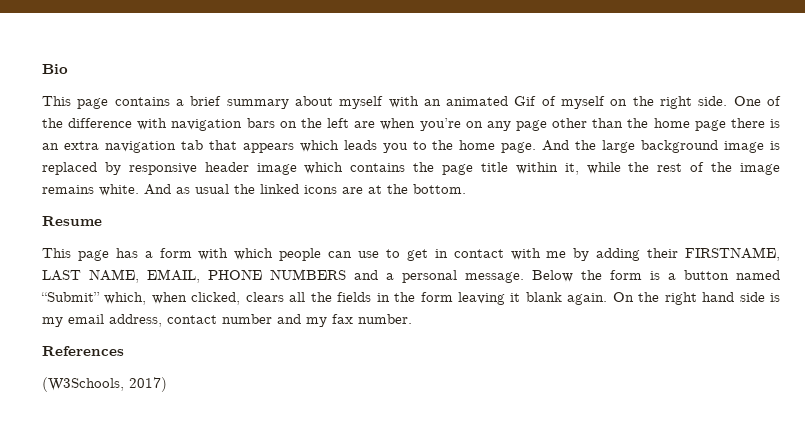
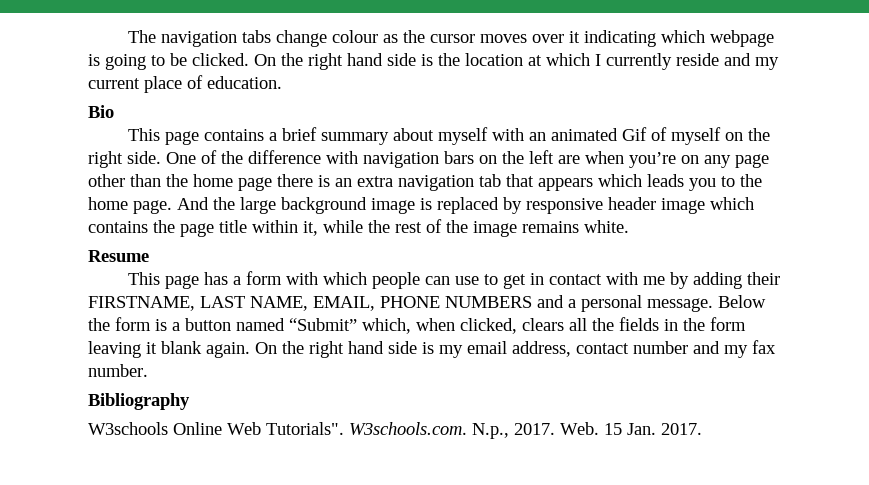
+ The navigation tabs change colour as the cursor moves over it indicating which webpage is going to be clicked. On the right hand side is the location at which I currently reside and my current place of education.
- And as usual the linked icons are at the bottom.
- References
- (W3Schools, 2017)
+ Bibliography
+ W3schools Online Web Tutorials". W3schools.com. N.p., 2017. Web. 15 Jan. 2017.

